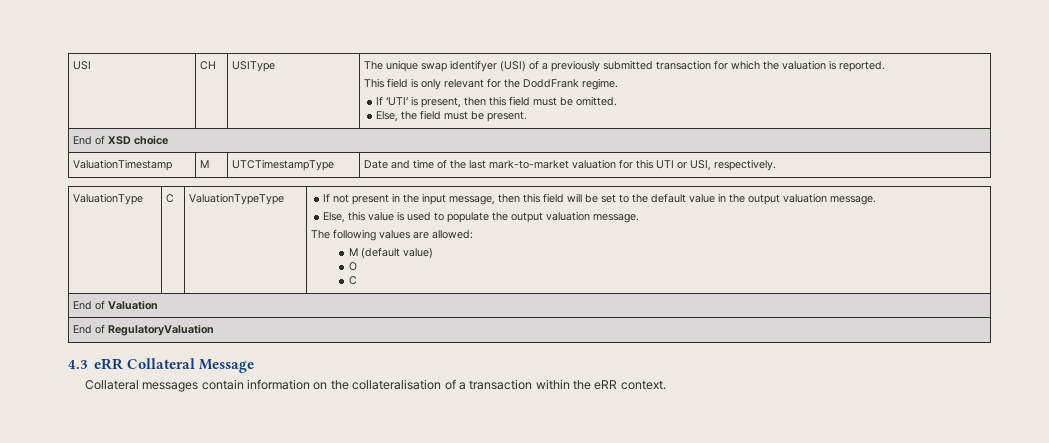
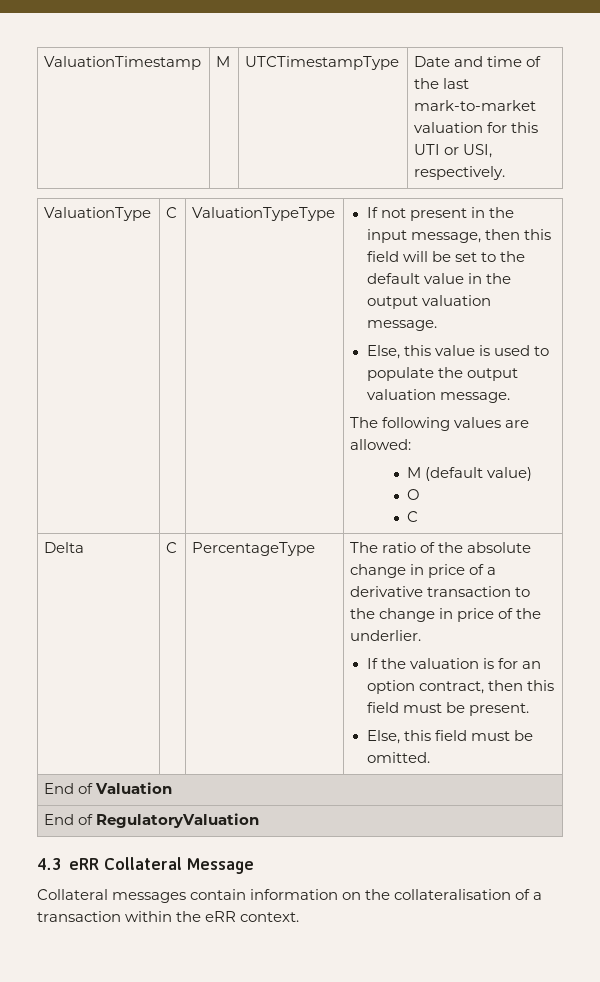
- USI | CH | USIType | The unique swap identifyer (USI) of a previously submitted transaction for which the valuation is reported.
- This field is only relevant for the DoddFrank regime.
- If ‘UTI’ is present, then this field must be omitted.
- Else, the field must be present.
- End of XSD choice
+ Delta | C | PercentageType | The ratio of the absolute change in price of a derivative transaction to the change in price of the underlier.
+ If the valuation is for an option contract, then this field must be present.
+ Else, this field must be omitted.

